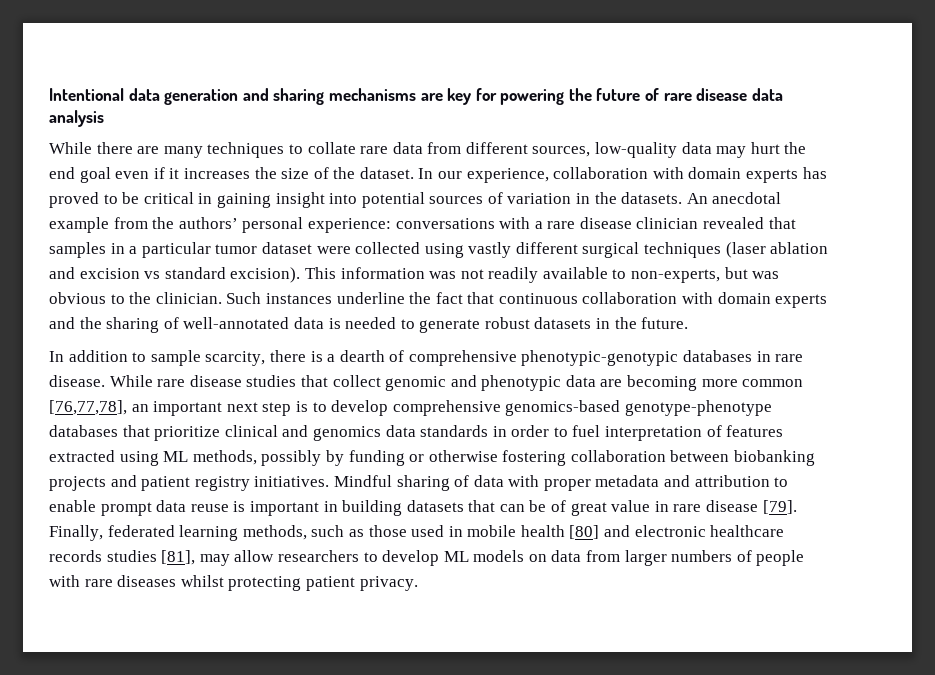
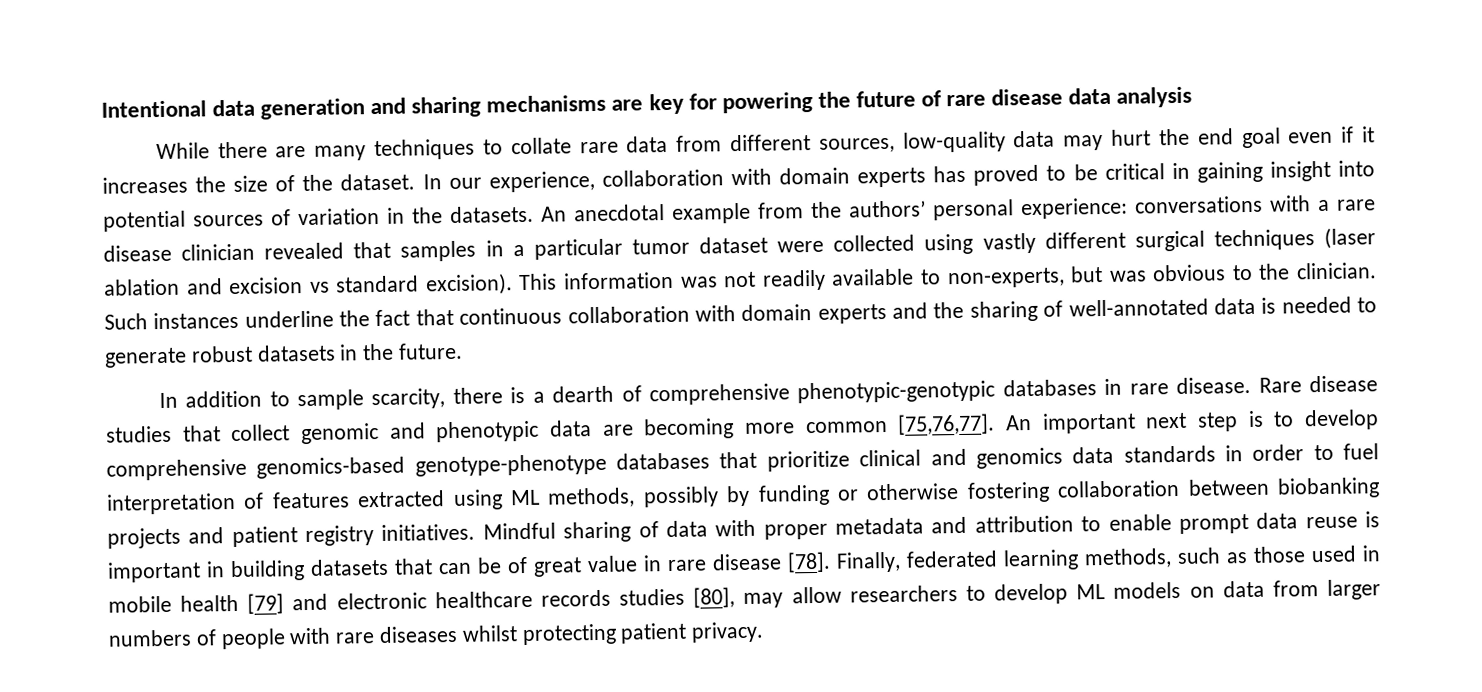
- While rare disease studies that collect genomic and phenotypic data are becoming more common [76,77,78], an important next step is to develop comprehensive genomics-based genotype-phenotype databases that prioritize clinical and genomics data standards in order to fuel interpretation of features extracted using ML methods, possibly by funding or otherwise fostering collaboration between biobanking projects and patient registry initiatives.
+ Rare disease studies that collect genomic and phenotypic data are becoming more common [75,76,77]. An important next step is to develop comprehensive genomics-based genotype-phenotype databases that prioritize clinical and genomics data standards in order to fuel interpretation of features extracted using ML methods, possibly by funding or otherwise fostering collaboration between biobanking projects and patient registry initiatives.
- Mindful sharing of data with proper metadata and attribution to enable prompt data reuse is important in building datasets that can be of great value in rare disease [79].
+ Mindful sharing of data with proper metadata and attribution to enable prompt data reuse is important in building datasets that can be of great value in rare disease [78].
- Finally, federated learning methods, such as those used in mobile health [80] and electronic healthcare records studies [81], may allow researchers to develop ML models on data from larger numbers of people with rare diseases whilst protecting patient privacy.
+ Finally, federated learning methods, such as those used in mobile health [79] and electronic healthcare records studies [80], may allow researchers to develop ML models on data from larger numbers of people with rare diseases whilst protecting patient privacy.

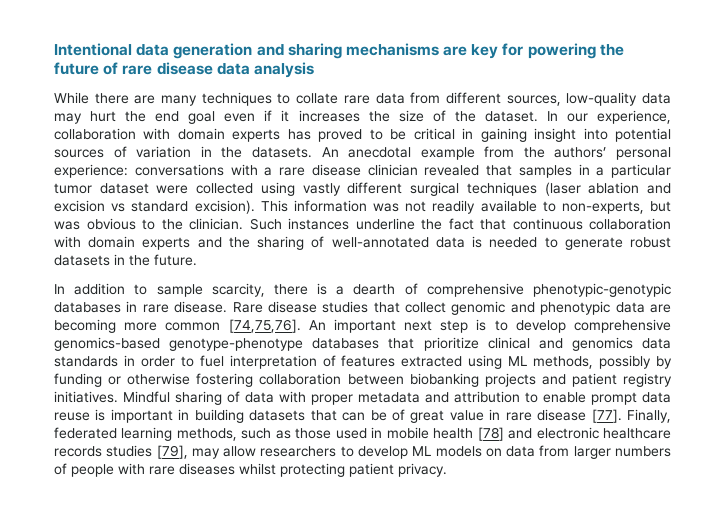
- Rare disease studies that collect genomic and phenotypic data are becoming more common [75,76,77].
+ Rare disease studies that collect genomic and phenotypic data are becoming more common [74,75,76].
- Mindful sharing of data with proper metadata and attribution to enable prompt data reuse is important in building datasets that can be of great value in rare disease [78].
+ Mindful sharing of data with proper metadata and attribution to enable prompt data reuse is important in building datasets that can be of great value in rare disease [77].
- Finally, federated learning methods, such as those used in mobile health [79] and electronic healthcare records studies [80], may allow researchers to develop ML models on data from larger numbers of people with rare diseases whilst protecting patient privacy.
+ Finally, federated learning methods, such as those used in mobile health [78] and electronic healthcare records studies [79], may allow researchers to develop ML models on data from larger numbers of people with rare diseases whilst protecting patient privacy.

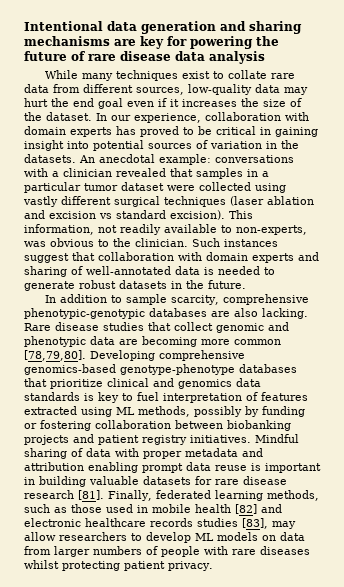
- While there are many techniques to collate rare data from different sources, low-quality data may hurt the end goal even if it increases the size of the dataset.
+ While many techniques exist to collate rare data from different sources, low-quality data may hurt the end goal even if it increases the size of the dataset.
- An anecdotal example from the authors’ personal experience: conversations with a rare disease clinician revealed that samples in a particular tumor dataset were collected using vastly different surgical techniques (laser ablation and excision vs standard excision).
+ An anecdotal example: conversations with a clinician revealed that samples in a particular tumor dataset were collected using vastly different surgical techniques (laser ablation and excision vs standard excision).
- This information was not readily available to non-experts, but was obvious to the clinician.
+ This information, not readily available to non-experts, was obvious to the clinician.
- Such instances underline the fact that continuous collaboration with domain experts and the sharing of well-annotated data is needed to generate robust datasets in the future.
+ Such instances suggest that collaboration with domain experts and sharing of well-annotated data is needed to generate robust datasets in the future.
- In addition to sample scarcity, there is a dearth of comprehensive phenotypic-genotypic databases in rare disease.
+ In addition to sample scarcity, comprehensive phenotypic-genotypic databases are also lacking.
- Rare disease studies that collect genomic and phenotypic data are becoming more common [74,75,76]. An important next step is to develop comprehensive genomics-based genotype-phenotype databases that prioritize clinical and genomics data standards in order to fuel interpretation of features extracted using ML methods, possibly by funding or otherwise fostering collaboration between biobanking projects and patient registry initiatives.
+ Rare disease studies that collect genomic and phenotypic data are becoming more common [78,79,80]. Developing comprehensive genomics-based genotype-phenotype databases that prioritize clinical and genomics data standards is key to fuel interpretation of features extracted using ML methods, possibly by funding or fostering collaboration between biobanking projects and patient registry initiatives.
- Mindful sharing of data with proper metadata and attribution to enable prompt data reuse is important in building datasets that can be of great value in rare disease [77].
+ Mindful sharing of data with proper metadata and attribution enabling prompt data reuse is important in building valuable datasets for rare disease research [81].
- Finally, federated learning methods, such as those used in mobile health [78] and electronic healthcare records studies [79], may allow researchers to develop ML models on data from larger numbers of people with rare diseases whilst protecting patient privacy.
+ Finally, federated learning methods, such as those used in mobile health [82] and electronic healthcare records studies [83], may allow researchers to develop ML models on data from larger numbers of people with rare diseases whilst protecting patient privacy.

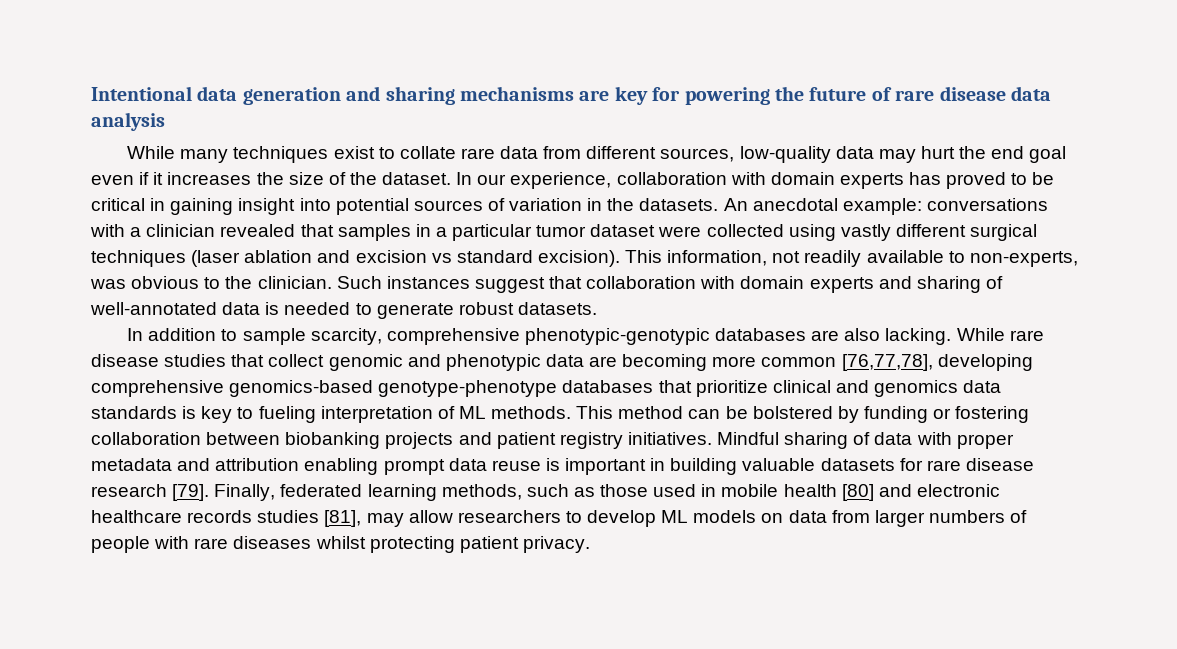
- Such instances suggest that collaboration with domain experts and sharing of well-annotated data is needed to generate robust datasets in the future.
+ Such instances suggest that collaboration with domain experts and sharing of well-annotated data is needed to generate robust datasets.
- Rare disease studies that collect genomic and phenotypic data are becoming more common [78,79,80]. Developing comprehensive genomics-based genotype-phenotype databases that prioritize clinical and genomics data standards is key to fuel interpretation of features extracted using ML methods, possibly by funding or fostering collaboration between biobanking projects and patient registry initiatives.
+ While rare disease studies that collect genomic and phenotypic data are becoming more common [76,77,78], developing comprehensive genomics-based genotype-phenotype databases that prioritize clinical and genomics data standards is key to fueling interpretation of ML methods. This method can be bolstered by funding or fostering collaboration between biobanking projects and patient registry initiatives.
- Mindful sharing of data with proper metadata and attribution enabling prompt data reuse is important in building valuable datasets for rare disease research [81].
+ Mindful sharing of data with proper metadata and attribution enabling prompt data reuse is important in building valuable datasets for rare disease research [79].
- Finally, federated learning methods, such as those used in mobile health [82] and electronic healthcare records studies [83], may allow researchers to develop ML models on data from larger numbers of people with rare diseases whilst protecting patient privacy.
+ Finally, federated learning methods, such as those used in mobile health [80] and electronic healthcare records studies [81], may allow researchers to develop ML models on data from larger numbers of people with rare diseases whilst protecting patient privacy.

